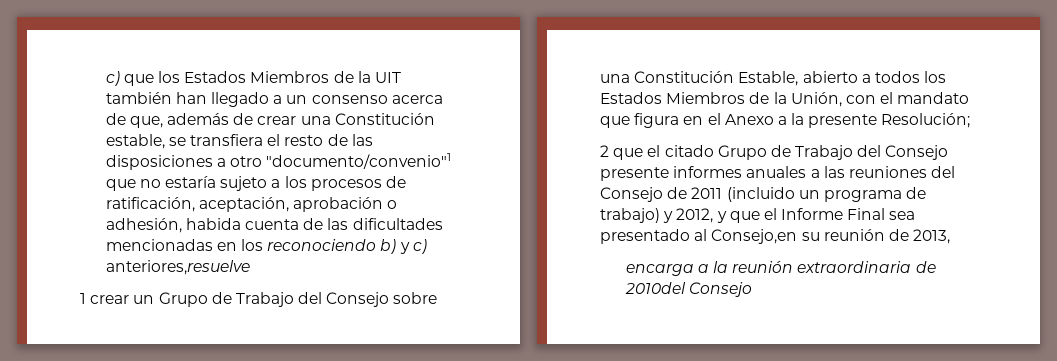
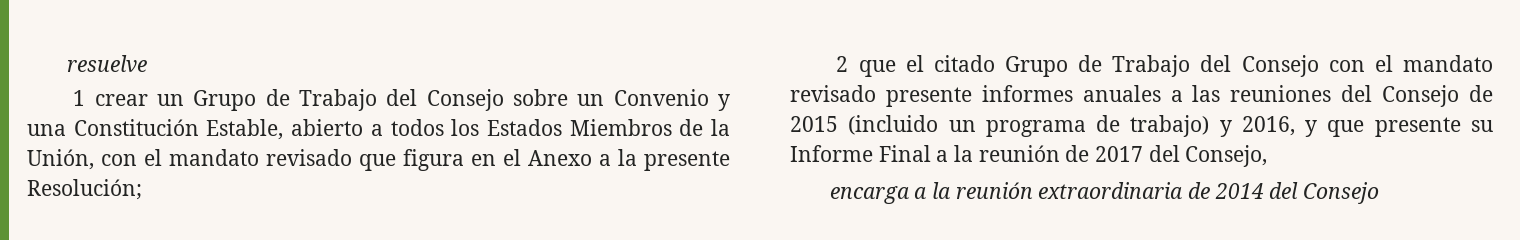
- c) que los Estados Miembros de la UIT también han llegado a un consenso acerca de que, además de crear una Constitución estable, se transfiera el resto de las disposiciones a otro "documento/convenio"1 que no estaría sujeto a los procesos de ratificación, aceptación, aprobación o adhesión, habida cuenta de las dificultades mencionadas en los reconociendo b) y c) anteriores,resuelve
+ resuelve
- 1 crear un Grupo de Trabajo del Consejo sobre una Constitución Estable, abierto a todos los Estados Miembros de la Unión, con el mandato que figura en el Anexo a la presente Resolución;
+ 1 crear un Grupo de Trabajo del Consejo sobre un Convenio y una Constitución Estable, abierto a todos los Estados Miembros de la Unión, con el mandato revisado que figura en el Anexo a la presente Resolución;
- 2 que el citado Grupo de Trabajo del Consejo presente informes anuales a las reuniones del Consejo de 2011 (incluido un programa de trabajo) y 2012, y que el Informe Final sea presentado al Consejo,en su reunión de 2013,
+ 2 que el citado Grupo de Trabajo del Consejo con el mandato revisado presente informes anuales a las reuniones del Consejo de 2015 (incluido un programa de trabajo) y 2016, y que presente su Informe Final a la reunión de 2017 del Consejo,
- encarga a la reunión extraordinaria de 2010del Consejo
+ encarga a la reunión extraordinaria de 2014 del Consejo

